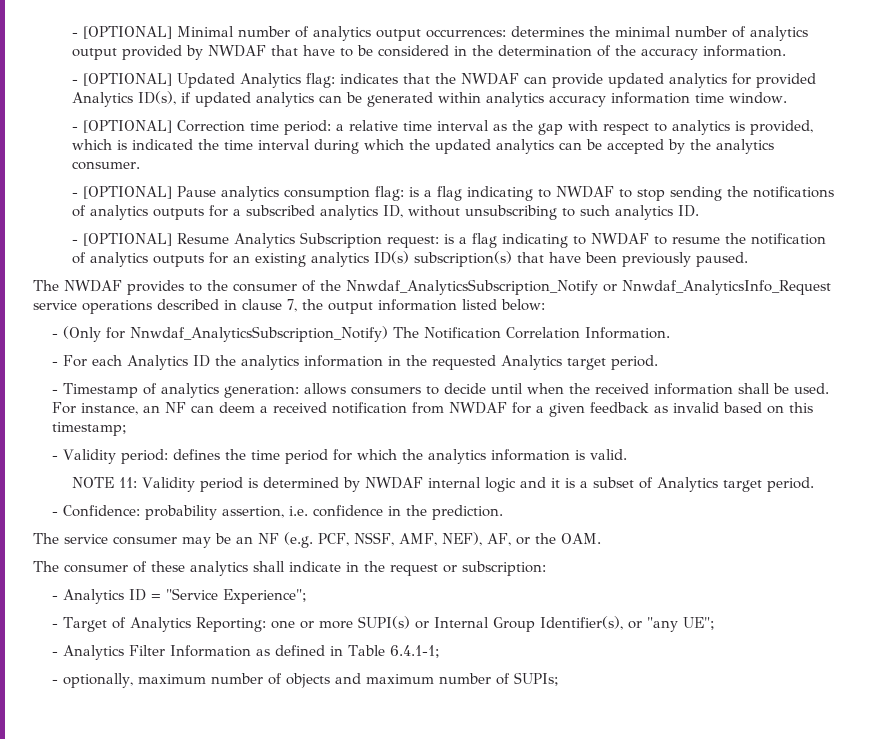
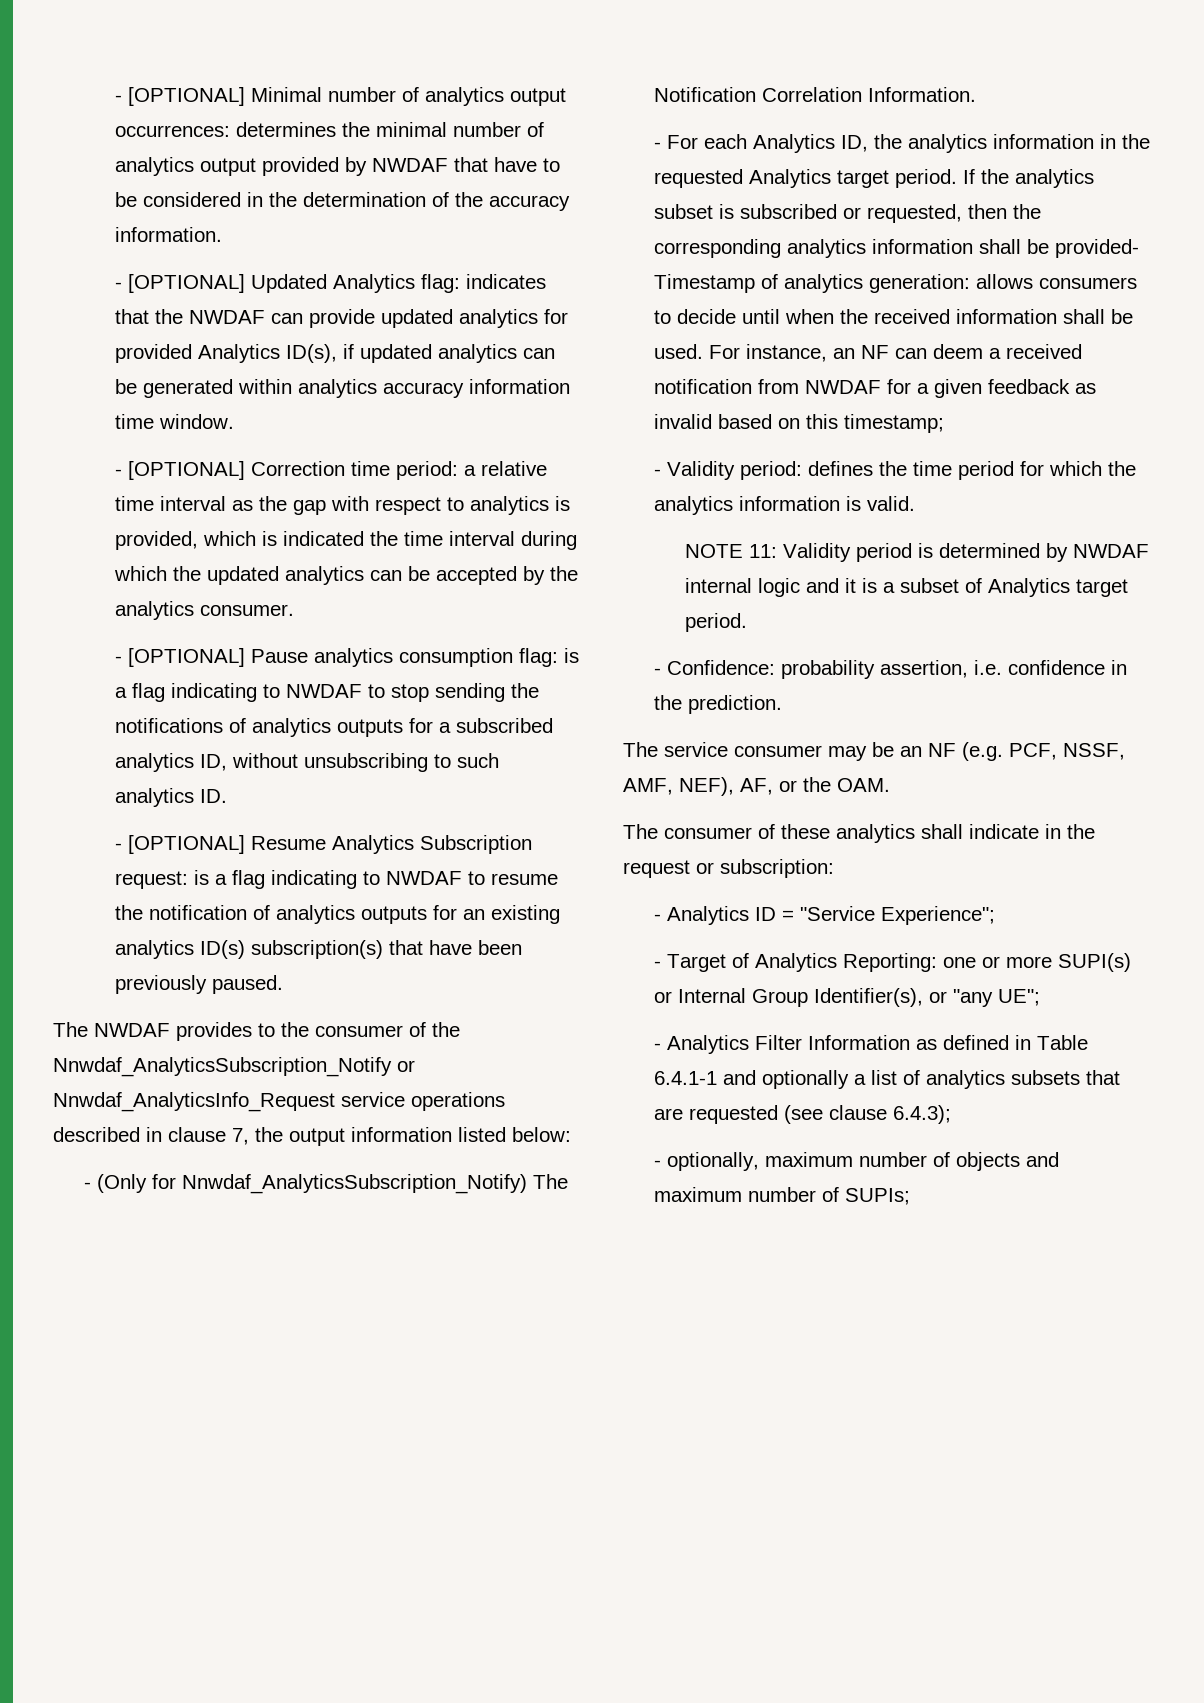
- - For each Analytics ID the analytics information in the requested Analytics target period.
- - Timestamp of analytics generation: allows consumers to decide until when the received information shall be used.
+ - For each Analytics ID, the analytics information in the requested Analytics target period. If the analytics subset is subscribed or requested, then the corresponding analytics information shall be provided- Timestamp of analytics generation: allows consumers to decide until when the received information shall be used.
- - Analytics Filter Information as defined in Table 6.4.1-1;
+ - Analytics Filter Information as defined in Table 6.4.1-1 and optionally a list of analytics subsets that are requested (see clause 6.4.3);

